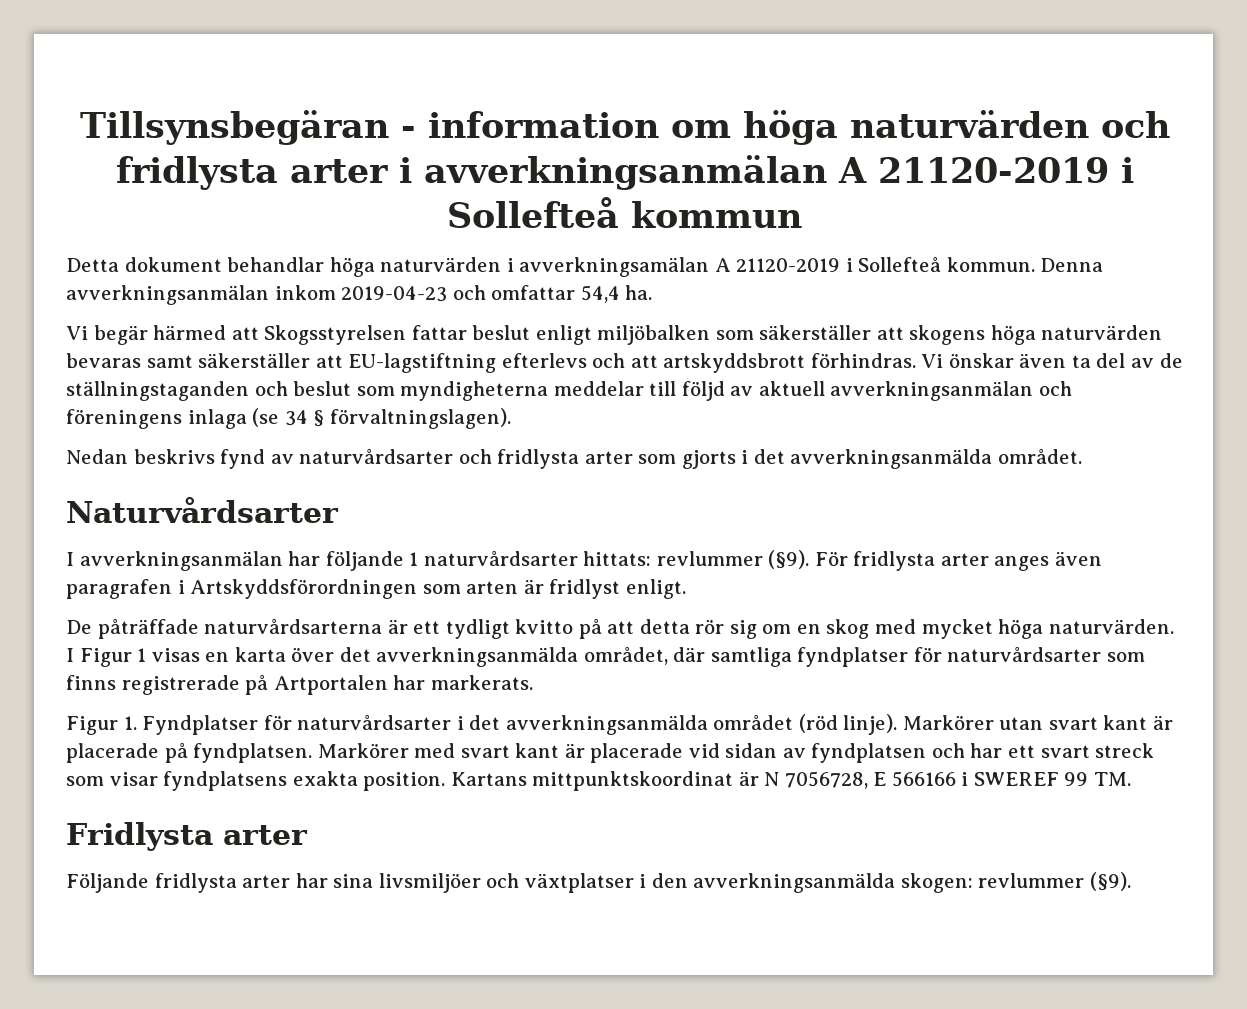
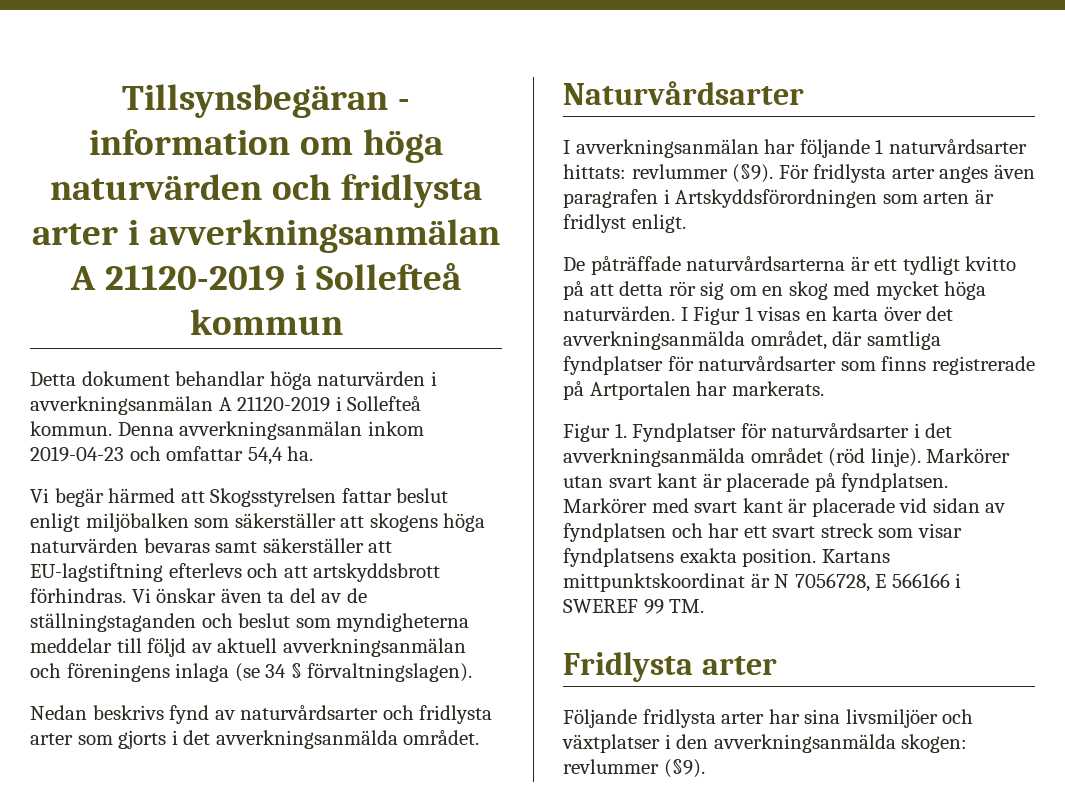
- Detta dokument behandlar höga naturvärden i avverkningsamälan A 21120-2019 i Sollefteå kommun.
+ Detta dokument behandlar höga naturvärden i avverkningsanmälan A 21120-2019 i Sollefteå kommun.

